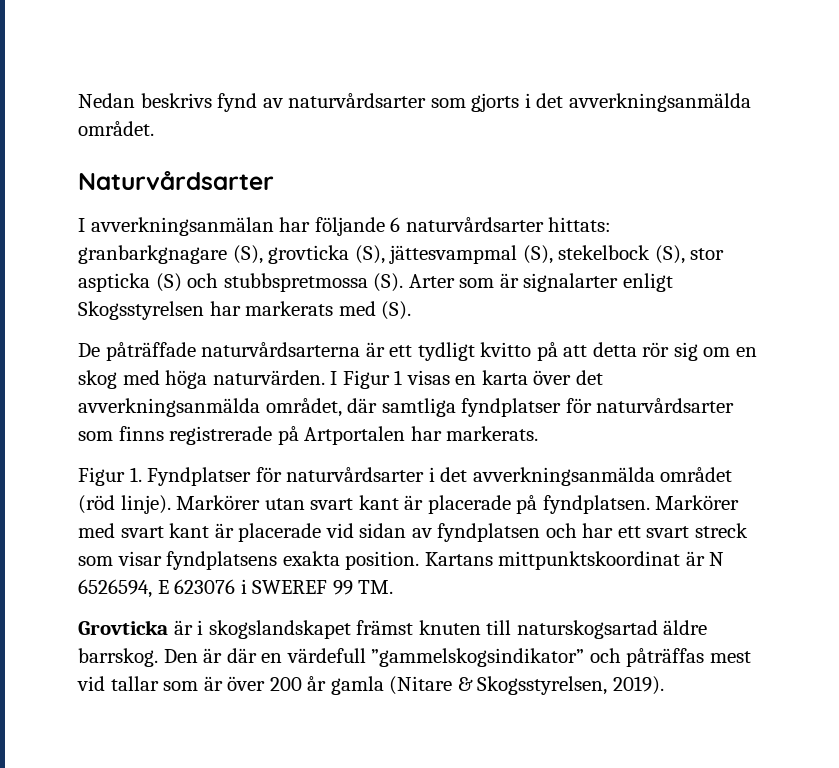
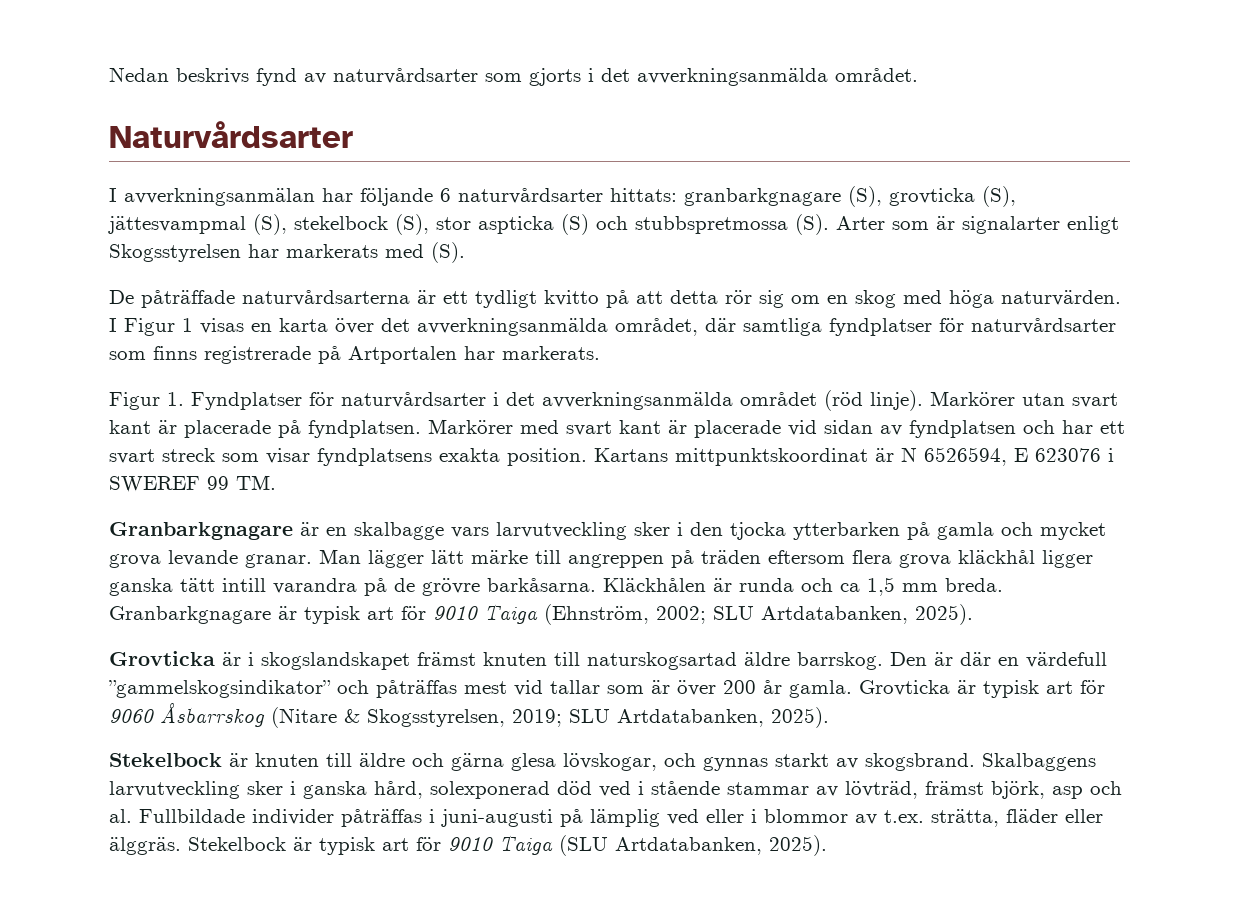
+ Granbarkgnagare är en skalbagge vars larvutveckling sker i den tjocka ytterbarken på gamla och mycket grova levande granar. Man lägger lätt märke till angreppen på träden eftersom flera grova kläckhål ligger ganska tätt intill varandra på de grövre barkåsarna. Kläckhålen är runda och ca 1,5 mm breda. Granbarkgnagare är typisk art för 9010 Taiga (Ehnström, 2002; SLU Artdatabanken, 2025).
- Den är där en värdefull ”gammelskogsindikator” och påträffas mest vid tallar som är över 200 år gamla (Nitare & Skogsstyrelsen, 2019).
+ Den är där en värdefull ”gammelskogsindikator” och påträffas mest vid tallar som är över 200 år gamla. Grovticka är typisk art för 9060 Åsbarrskog (Nitare & Skogsstyrelsen, 2019; SLU Artdatabanken, 2025).
+ Stekelbock är knuten till äldre och gärna glesa lövskogar, och gynnas starkt av skogsbrand. Skalbaggens larvutveckling sker i ganska hård, solexponerad död ved i stående stammar av lövträd, främst björk, asp och al. Fullbildade individer påträffas i juni-augusti på lämplig ved eller i blommor av t.ex. strätta, fläder eller älggräs. Stekelbock är typisk art för 9010 Taiga (SLU Artdatabanken, 2025).

